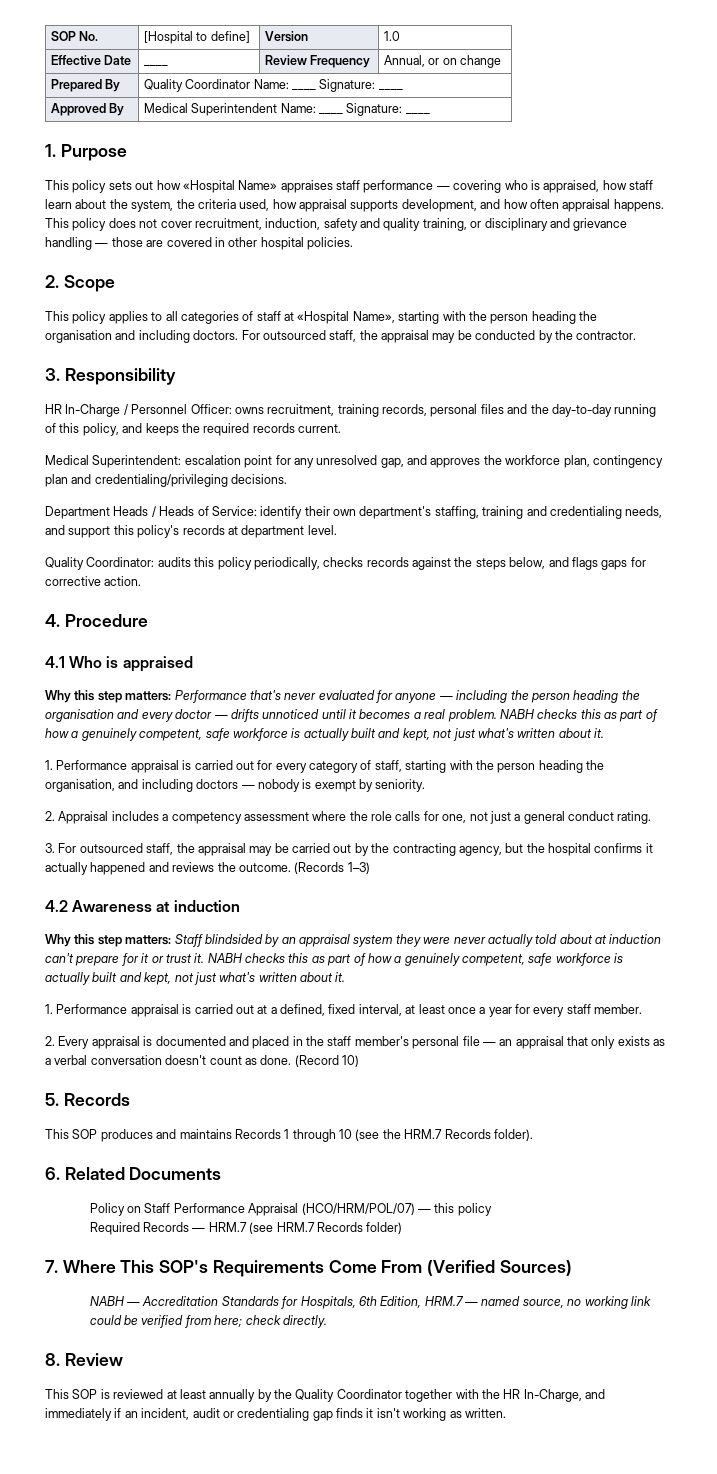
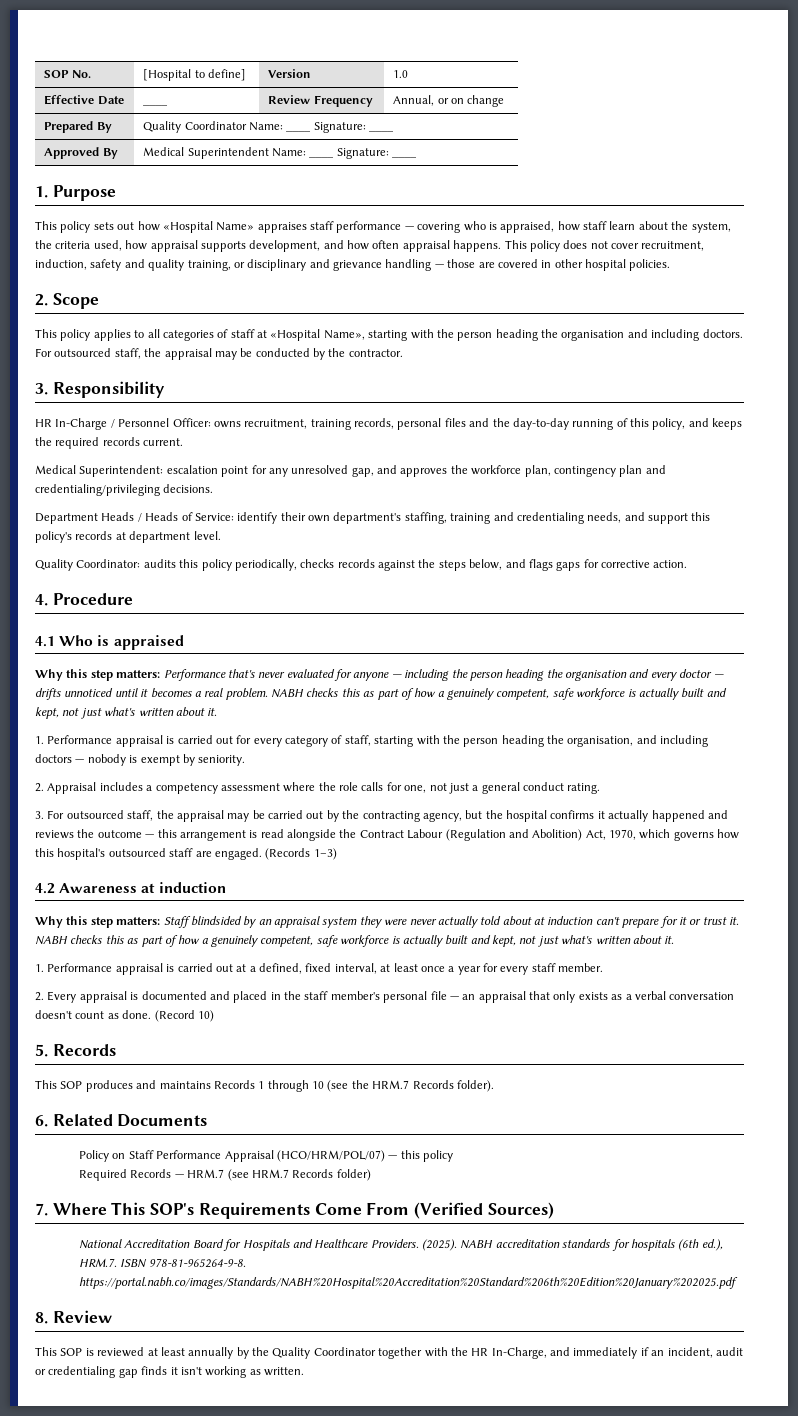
- 3. For outsourced staff, the appraisal may be carried out by the contracting agency, but the hospital confirms it actually happened and reviews the outcome.
+ 3. For outsourced staff, the appraisal may be carried out by the contracting agency, but the hospital confirms it actually happened and reviews the outcome — this arrangement is read alongside the Contract Labour (Regulation and Abolition) Act, 1970, which governs how this hospital's outsourced staff are engaged.
- NABH — Accreditation Standards for Hospitals, 6th Edition, HRM.7 — named source, no working link could be verified from here; check directly.
+ National Accreditation Board for Hospitals and Healthcare Providers. (2025). NABH accreditation standards for hospitals (6th ed.), HRM.7. ISBN 978-81-965264-9-8. https://portal.nabh.co/images/Standards/NABH%20Hospital%20Accreditation%20Standard%206th%20Edition%20January%202025.pdf

